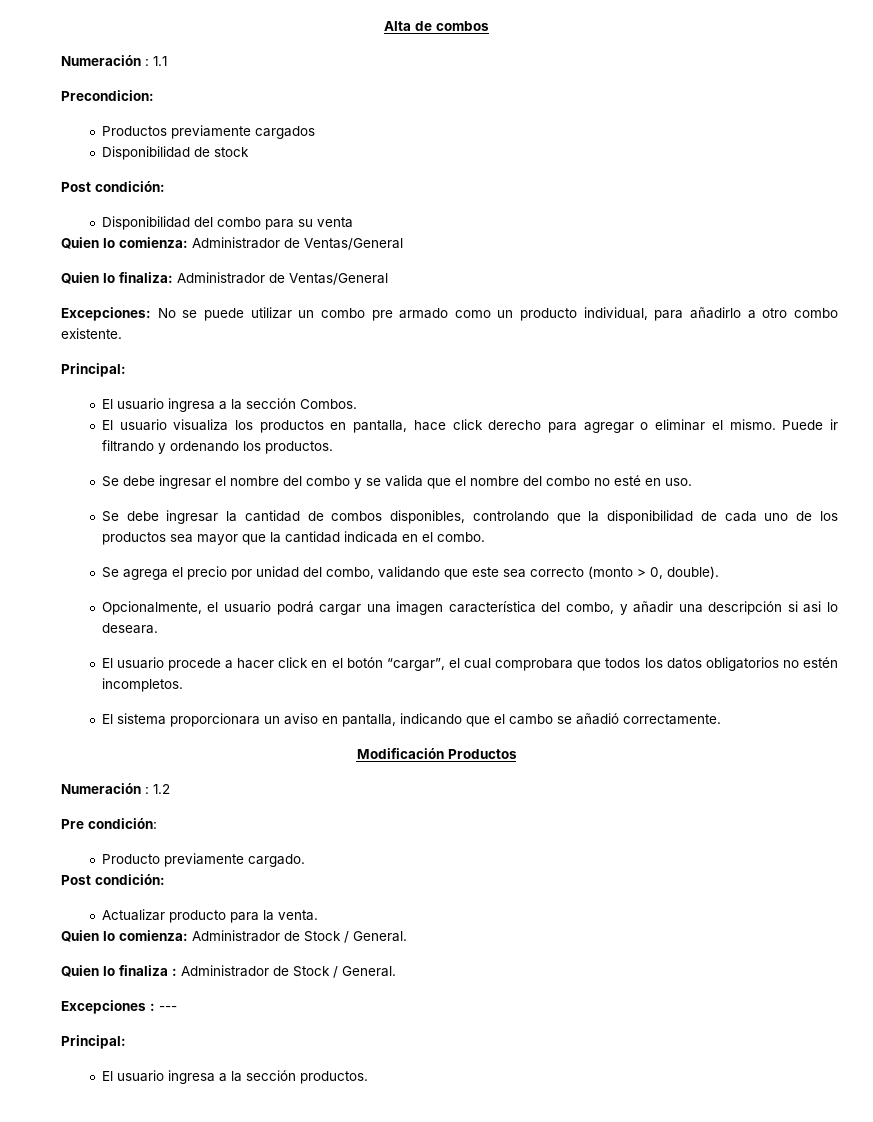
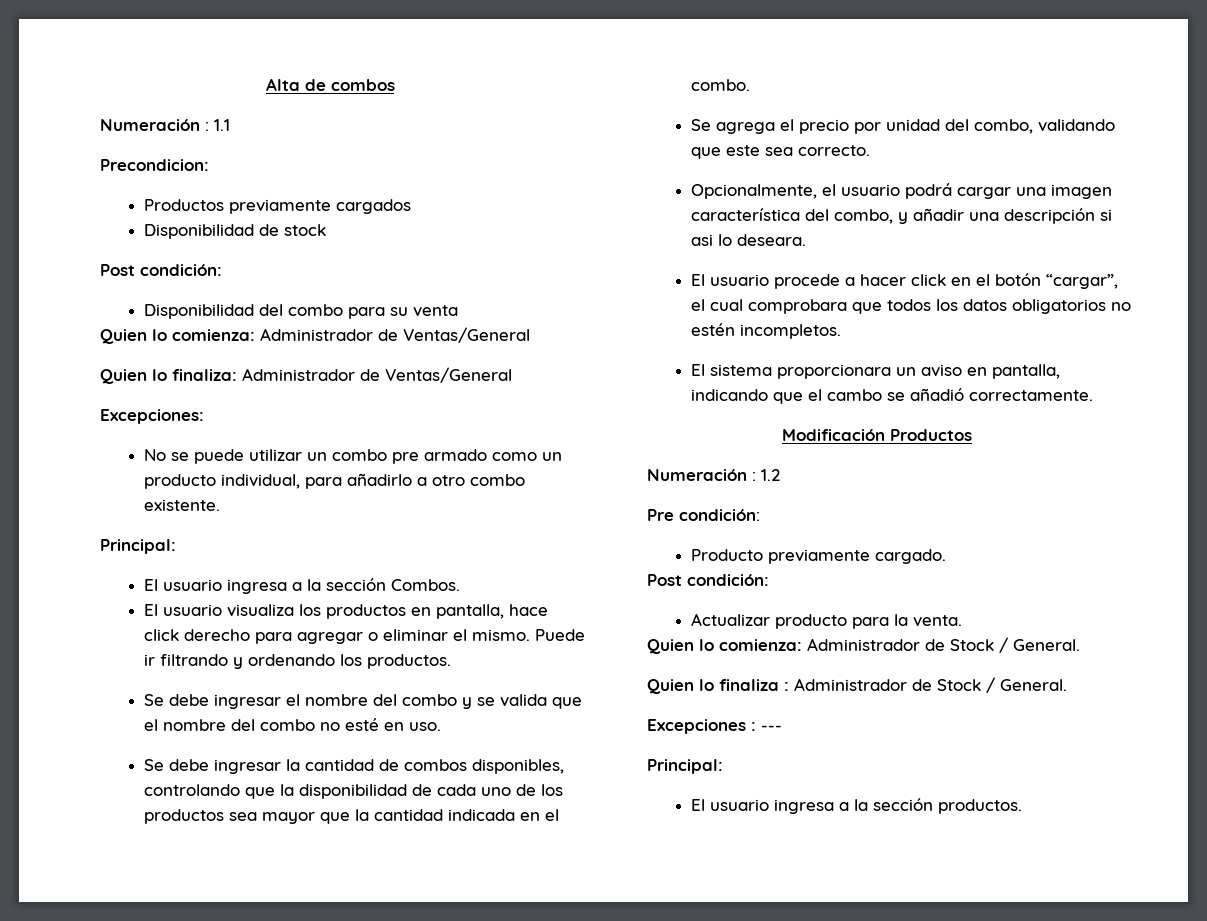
- Excepciones: No se puede utilizar un combo pre armado como un producto individual, para añadirlo a otro combo existente.
+ Excepciones:
+ No se puede utilizar un combo pre armado como un producto individual, para añadirlo a otro combo existente.
- Se agrega el precio por unidad del combo, validando que este sea correcto (monto > 0, double).
+ Se agrega el precio por unidad del combo, validando que este sea correcto.

